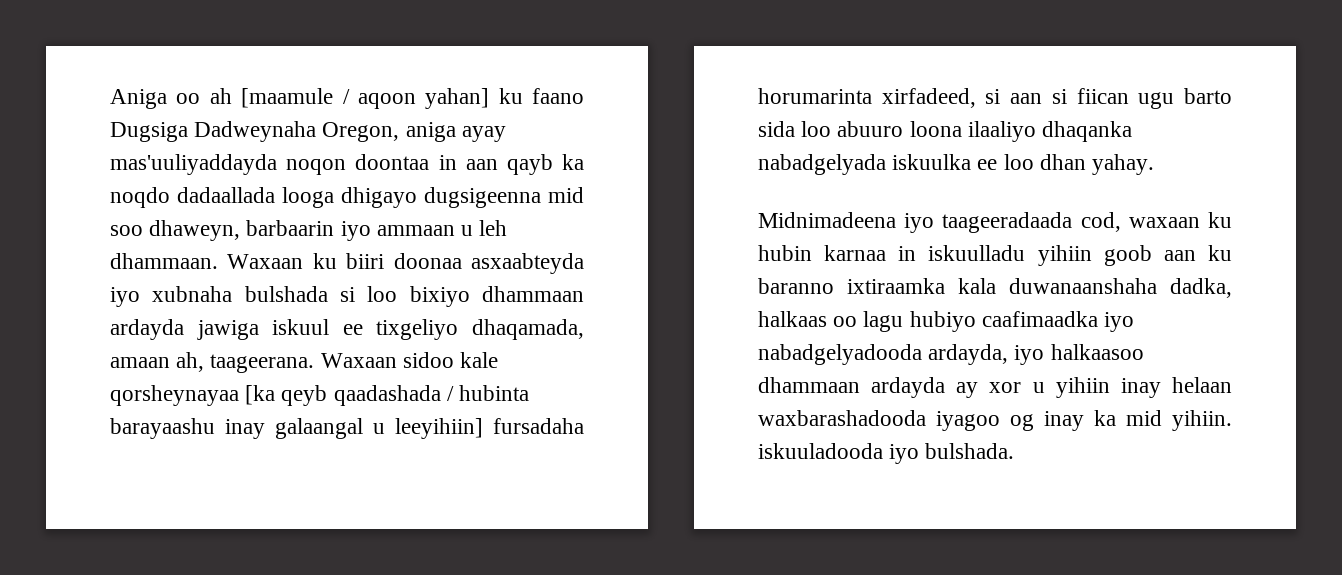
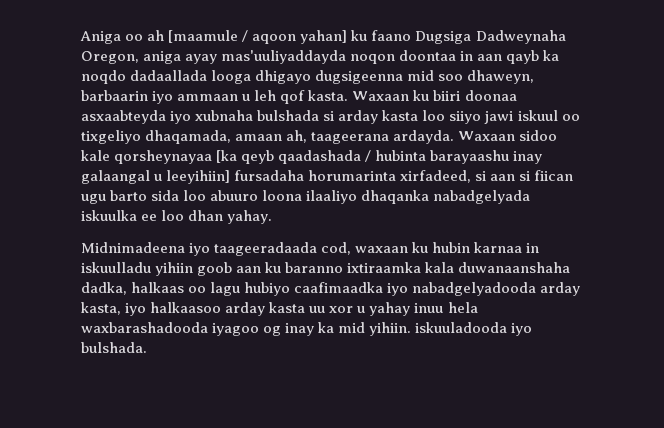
- Aniga oo ah [maamule / aqoon yahan] ku faano Dugsiga Dadweynaha Oregon, aniga ayay mas'uuliyaddayda noqon doontaa in aan qayb ka noqdo dadaallada looga dhigayo dugsigeenna mid soo dhaweyn, barbaarin iyo ammaan u leh dhammaan.
+ Aniga oo ah [maamule / aqoon yahan] ku faano Dugsiga Dadweynaha Oregon, aniga ayay mas'uuliyaddayda noqon doontaa in aan qayb ka noqdo dadaallada looga dhigayo dugsigeenna mid soo dhaweyn, barbaarin iyo ammaan u leh qof kasta.
- Waxaan ku biiri doonaa asxaabteyda iyo xubnaha bulshada si loo bixiyo dhammaan ardayda jawiga iskuul ee tixgeliyo dhaqamada, amaan ah, taageerana.
+ Waxaan ku biiri doonaa asxaabteyda iyo xubnaha bulshada si arday kasta loo siiyo jawi iskuul oo tixgeliyo dhaqamada, amaan ah, taageerana ardayda.
- Midnimadeena iyo taageeradaada cod, waxaan ku hubin karnaa in iskuulladu yihiin goob aan ku baranno ixtiraamka kala duwanaanshaha dadka, halkaas oo lagu hubiyo caafimaadka iyo nabadgelyadooda ardayda, iyo halkaasoo dhammaan ardayda ay xor u yihiin inay helaan waxbarashadooda iyagoo og inay ka mid yihiin. iskuuladooda iyo bulshada.
+ Midnimadeena iyo taageeradaada cod, waxaan ku hubin karnaa in iskuulladu yihiin goob aan ku baranno ixtiraamka kala duwanaanshaha dadka, halkaas oo lagu hubiyo caafimaadka iyo nabadgelyadooda arday kasta, iyo halkaasoo arday kasta uu xor u yahay inuu hela waxbarashadooda iyagoo og inay ka mid yihiin. iskuuladooda iyo bulshada.

